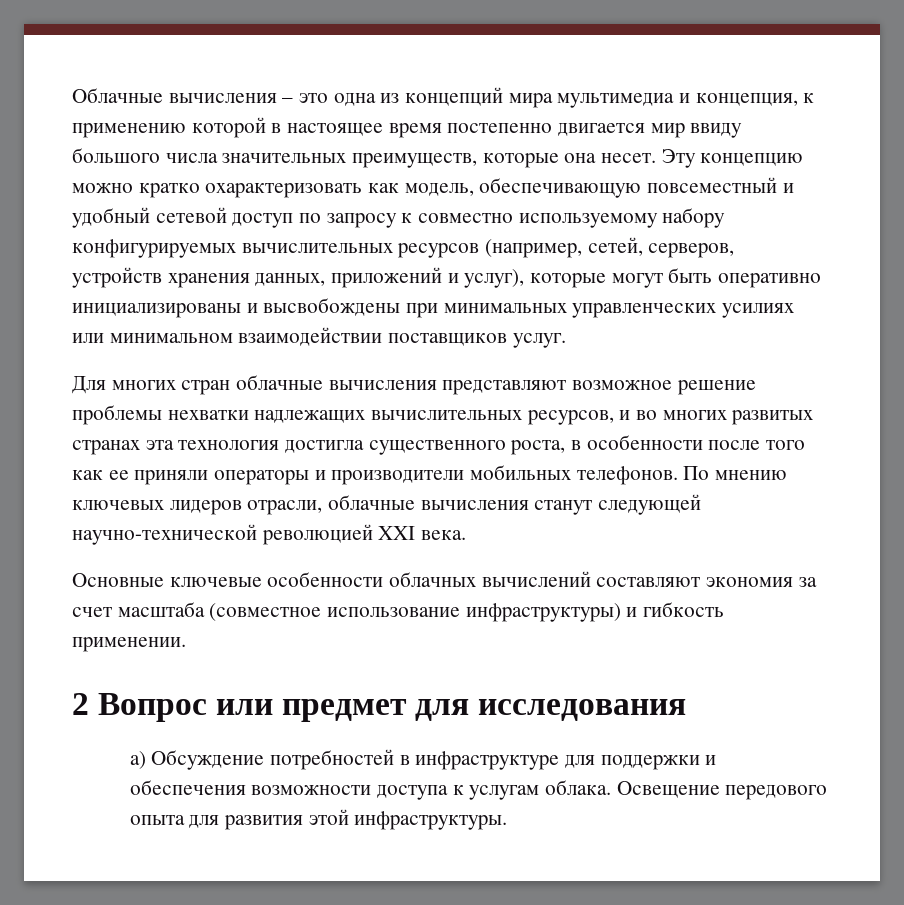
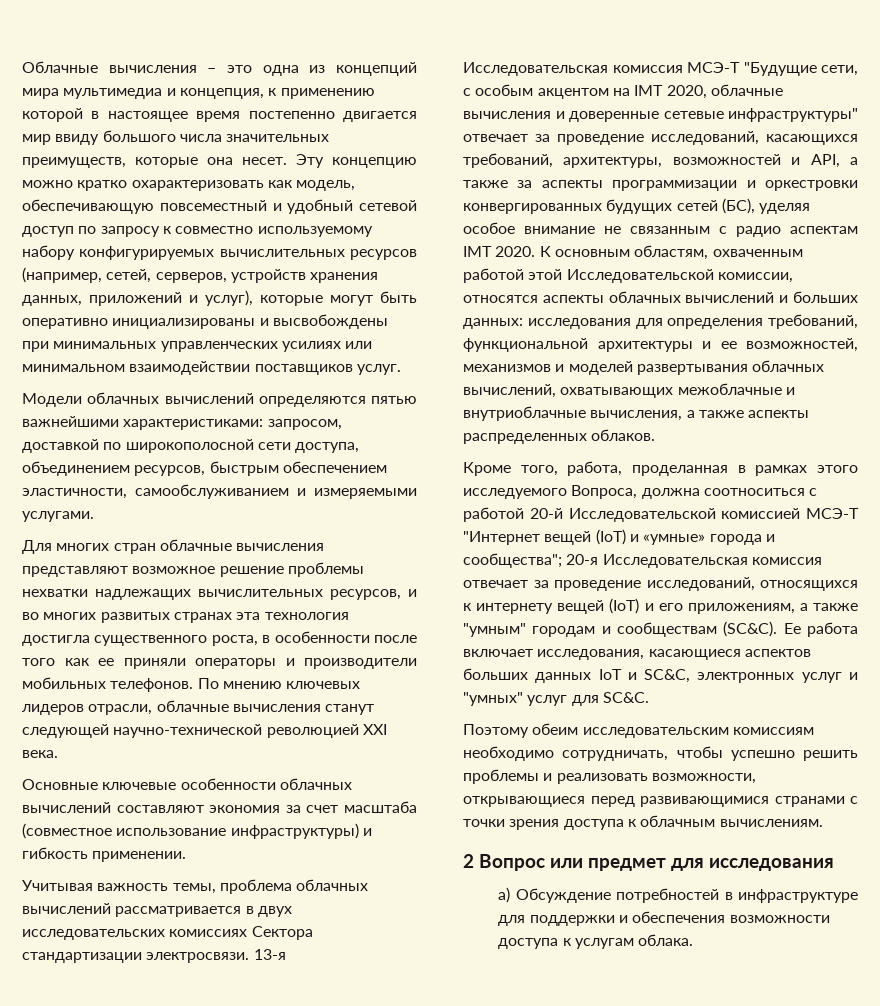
+ Модели облачных вычислений определяются пятью важнейшими характеристиками: запросом, доставкой по широкополосной сети доступа, объединением ресурсов, быстрым обеспечением эластичности, самообслуживанием и измеряемыми услугами.
+ Учитывая важность темы, проблема облачных вычислений рассматривается в двух исследовательских комиссиях Сектора стандартизации электросвязи. 13-я Исследовательская комиссия МСЭ-Т "Будущие сети, с особым акцентом на IMT 2020, облачные вычисления и доверенные сетевые инфраструктуры" отвечает за проведение исследований, касающихся требований, архитектуры, возможностей и API, а также за аспекты программизации и оркестровки конвергированных будущих сетей (БС), уделяя особое внимание не связанным с радио аспектам IMT 2020. К основным областям, охваченным работой этой Исследовательской комиссии, относятся аспекты облачных вычислений и больших данных: исследования для определения требований, функциональной архитектуры и ее возможностей, механизмов и моделей развертывания облачных вычислений, охватывающих межоблачные и внутриоблачные вычисления, а также аспекты распределенных облаков.
+ Кроме того, работа, проделанная в рамках этого исследуемого Вопроса, должна соотноситься с работой 20-й Исследовательской комиссией МСЭ-Т "Интернет вещей (IoT) и «умные» города и сообщества"; 20-я Исследовательская комиссия отвечает за проведение исследований, относящихся к интернету вещей (IoT) и его приложениям, а также "умным" городам и сообществам (SC&C). Ее работа включает исследования, касающиеся аспектов больших данных IoT и SC&C, электронных услуг и "умных" услуг для SC&C.
+ Поэтому обеим исследовательским комиссиям необходимо сотрудничать, чтобы успешно решить проблемы и реализовать возможности, открывающиеся перед развивающимися странами с точки зрения доступа к облачным вычислениям.
- Освещение передового опыта для развития этой инфраструктуры.

